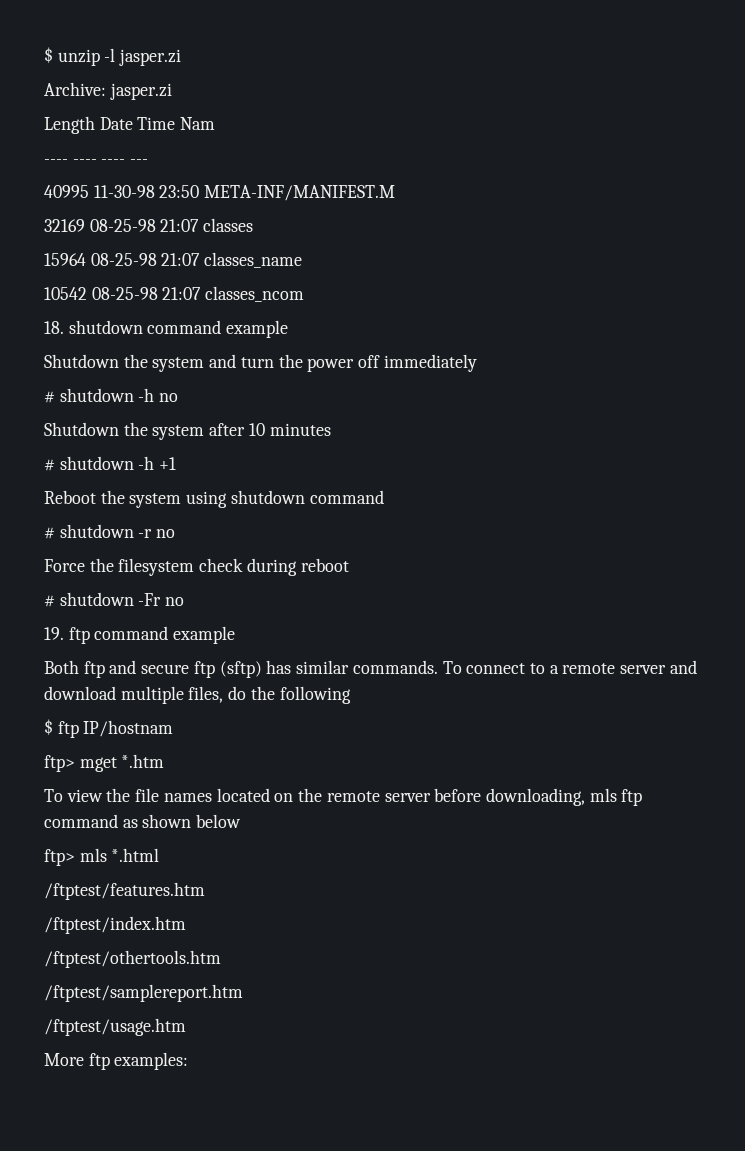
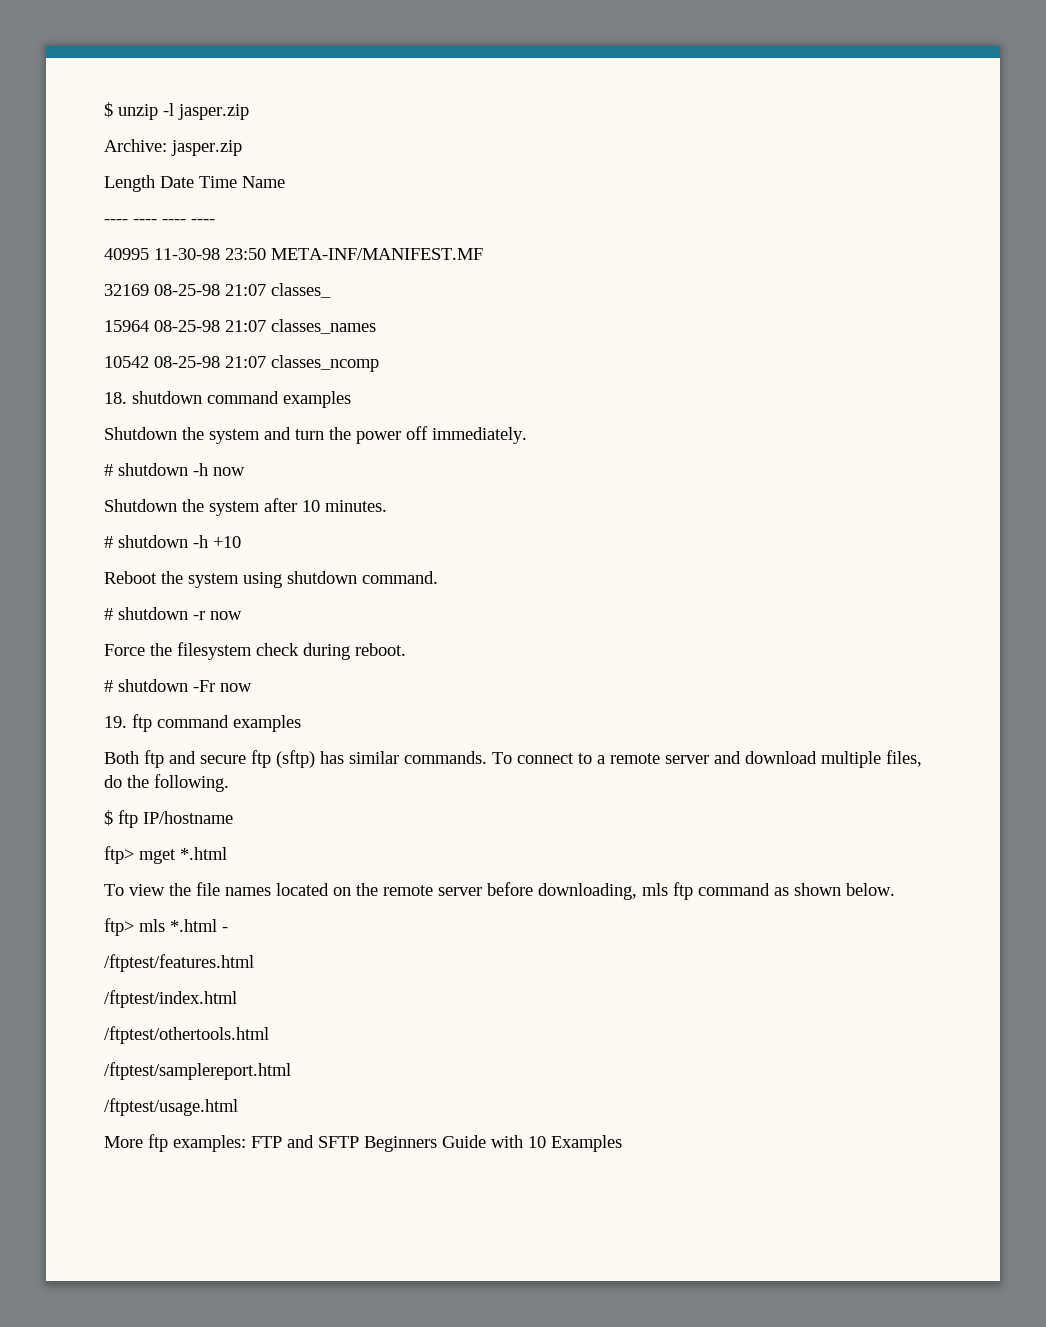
- $ unzip -l jasper.zi
+ $ unzip -l jasper.zip
- Archive: jasper.zi
+ Archive: jasper.zip
- Length Date Time Nam
- ---- ---- ---- ---
+ Length Date Time Name
+ ---- ---- ---- ----
- 40995 11-30-98 23:50 META-INF/MANIFEST.M
+ 40995 11-30-98 23:50 META-INF/MANIFEST.MF
- 32169 08-25-98 21:07 classes
+ 32169 08-25-98 21:07 classes_
- 15964 08-25-98 21:07 classes_name
+ 15964 08-25-98 21:07 classes_names
- 10542 08-25-98 21:07 classes_ncom
+ 10542 08-25-98 21:07 classes_ncomp
- 18. shutdown command example
+ 18. shutdown command examples
- Shutdown the system and turn the power off immediately
- # shutdown -h no
+ Shutdown the system and turn the power off immediately.
+ # shutdown -h now
- Shutdown the system after 10 minutes
- # shutdown -h +1
+ Shutdown the system after 10 minutes.
+ # shutdown -h +10
- Reboot the system using shutdown command
+ Reboot the system using shutdown command.
- # shutdown -r no
+ # shutdown -r now
- Force the filesystem check during reboot
+ Force the filesystem check during reboot.
- # shutdown -Fr no
+ # shutdown -Fr now
- 19. ftp command example
+ 19. ftp command examples
- To connect to a remote server and download multiple files, do the following
+ To connect to a remote server and download multiple files, do the following.
- $ ftp IP/hostnam
+ $ ftp IP/hostname
- ftp> mget *.htm
+ ftp> mget *.html
- To view the file names located on the remote server before downloading, mls ftp command as shown below
+ To view the file names located on the remote server before downloading, mls ftp command as shown below.
- ftp> mls *.html
- /ftptest/features.htm
- /ftptest/index.htm
- /ftptest/othertools.htm
- /ftptest/samplereport.htm
- /ftptest/usage.htm
- More ftp examples:
+ ftp> mls *.html -
+ /ftptest/features.html
+ /ftptest/index.html
+ /ftptest/othertools.html
+ /ftptest/samplereport.html
+ /ftptest/usage.html
+ More ftp examples: FTP and SFTP Beginners Guide with 10 Examples

